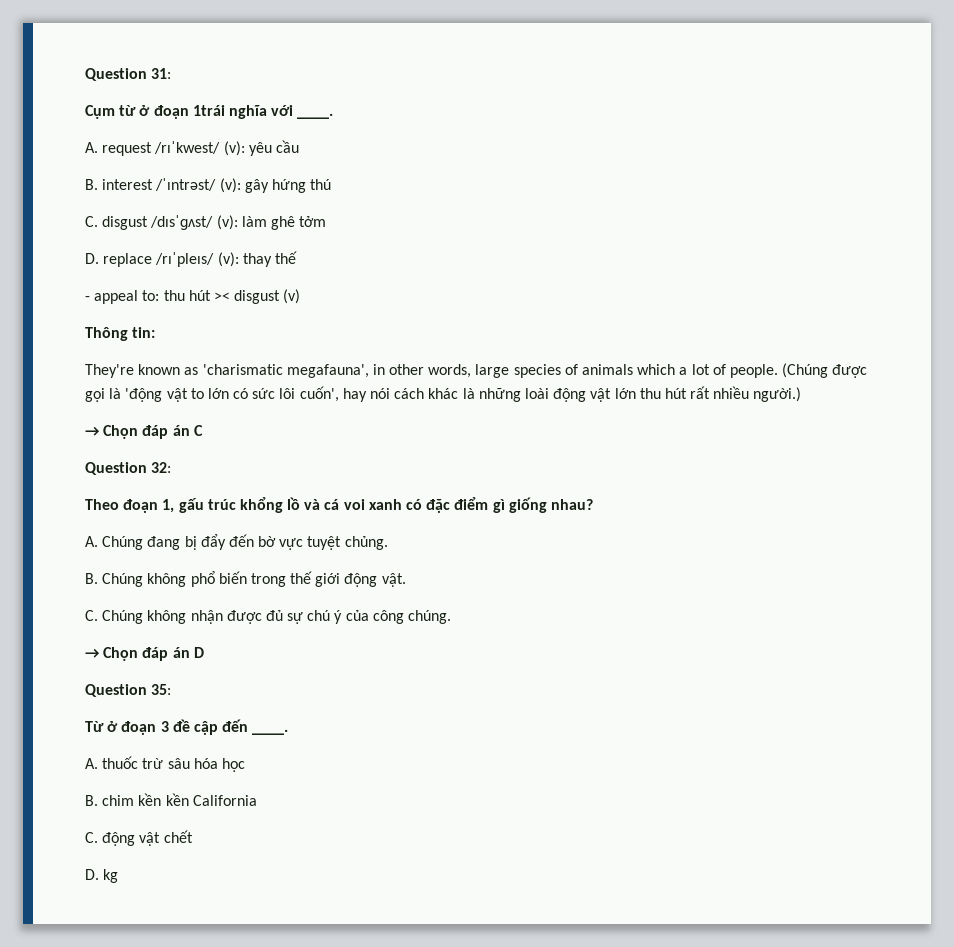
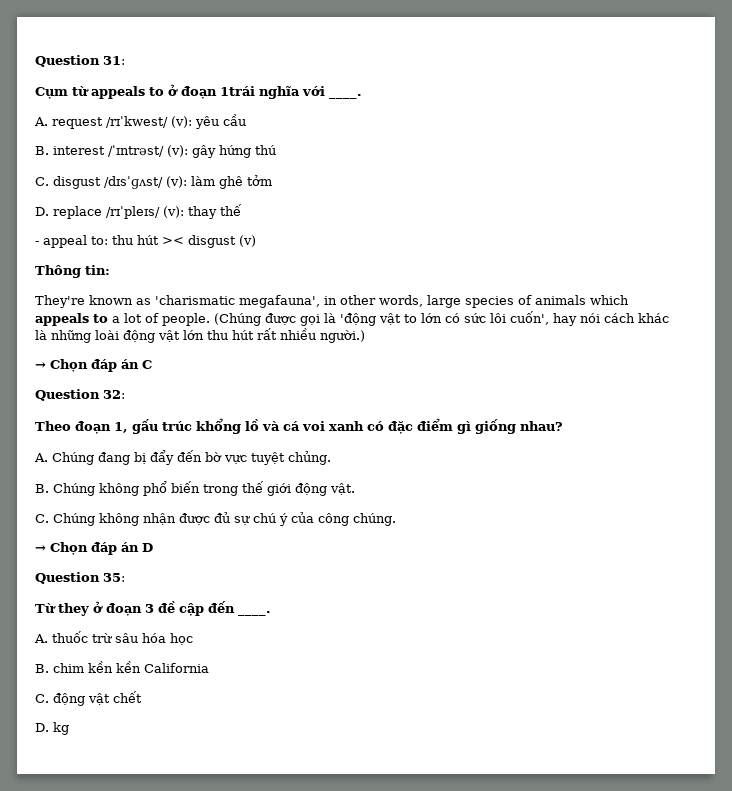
- Cụm từ ở đoạn 1trái nghĩa với ____.
+ Cụm từ appeals to ở đoạn 1trái nghĩa với ____.
- They're known as 'charismatic megafauna', in other words, large species of animals which a lot of people.
+ They're known as 'charismatic megafauna', in other words, large species of animals which appeals to a lot of people.
- Từ ở đoạn 3 đề cập đến ____.
+ Từ they ở đoạn 3 đề cập đến ____.

